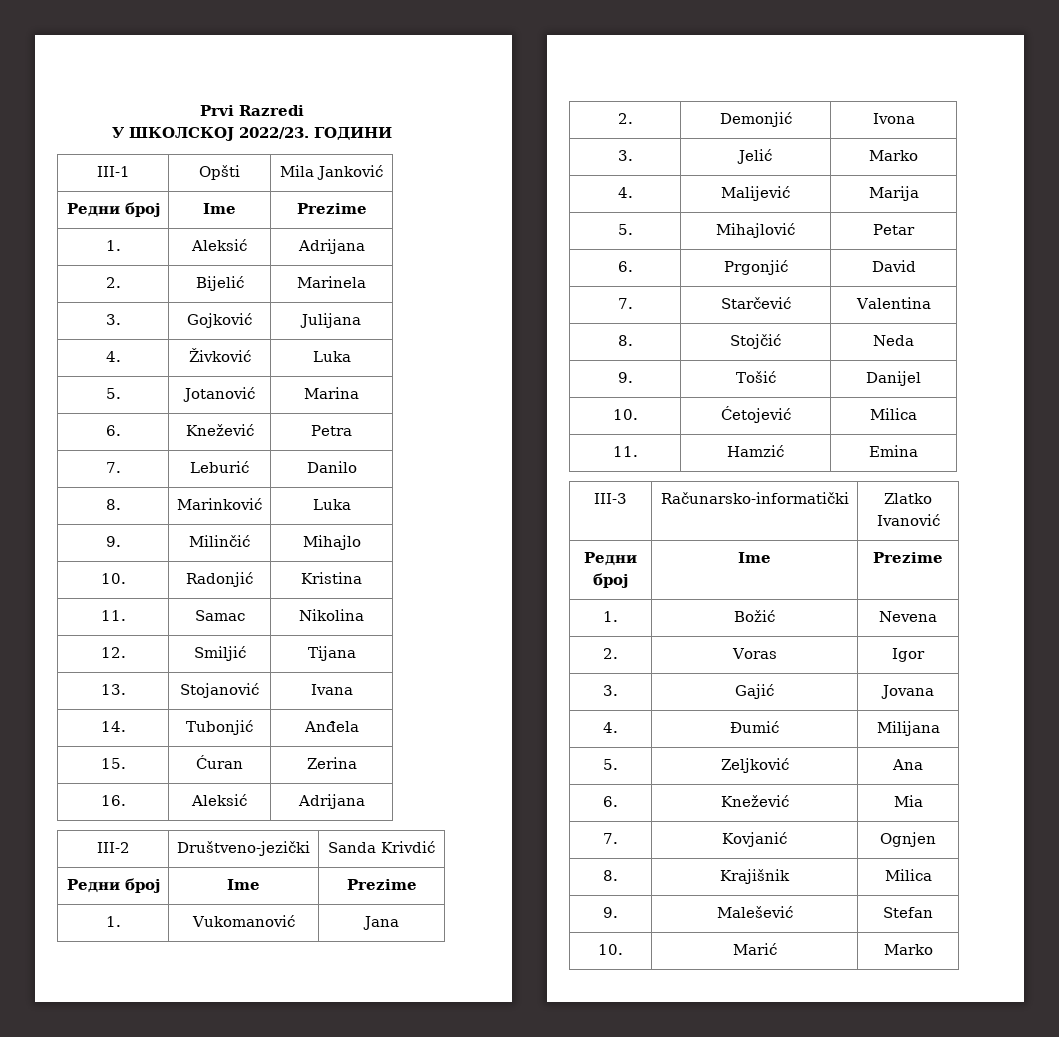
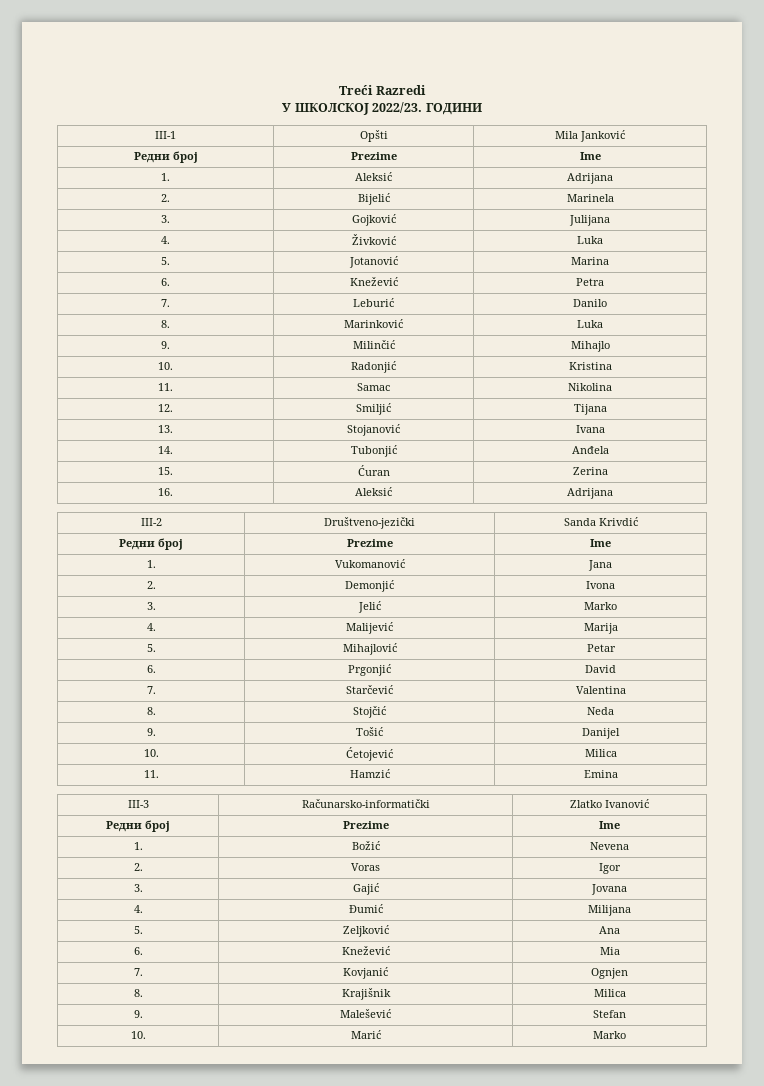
- Prvi Razredi
+ Treći Razredi
  III-1 | Opšti | Mila Janković
- Редни број | Ime | Prezime
+ Редни број | Prezime | Ime
  III-2 | Društveno-jezički | Sanda Krivdić
- Редни број | Ime | Prezime
+ Редни број | Prezime | Ime
  III-3 | Računarsko-informatički | Zlatko Ivanović
- Редни број | Ime | Prezime
+ Редни број | Prezime | Ime

